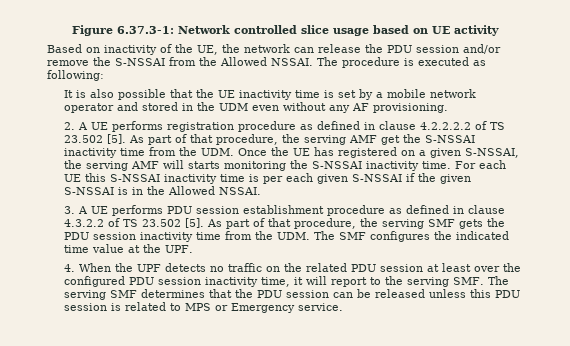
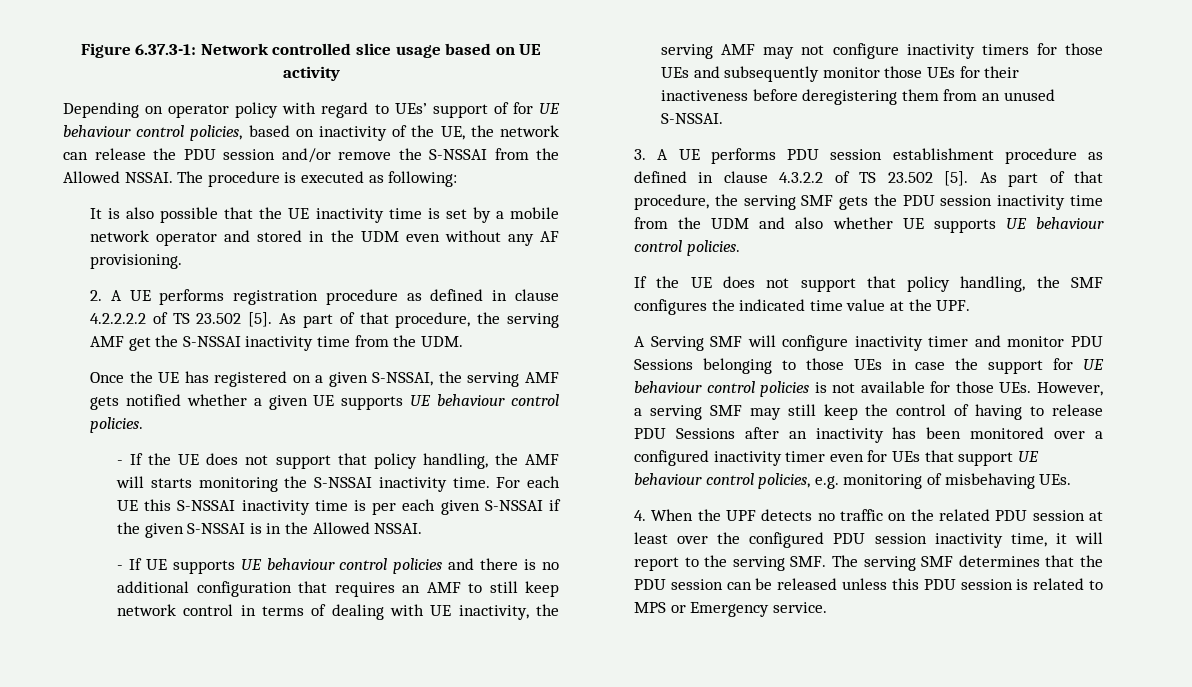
- Based on inactivity of the UE, the network can release the PDU session and/or remove the S-NSSAI from the Allowed NSSAI.
+ Depending on operator policy with regard to UEs’ support of for UE behaviour control policies, based on inactivity of the UE, the network can release the PDU session and/or remove the S-NSSAI from the Allowed NSSAI.
- As part of that procedure, the serving AMF get the S-NSSAI inactivity time from the UDM. Once the UE has registered on a given S-NSSAI, the serving AMF will starts monitoring the S-NSSAI inactivity time.
+ As part of that procedure, the serving AMF get the S-NSSAI inactivity time from the UDM.
+ Once the UE has registered on a given S-NSSAI, the serving AMF gets notified whether a given UE supports UE behaviour control policies.
+ - If the UE does not support that policy handling, the AMF will starts monitoring the S-NSSAI inactivity time.
+ - If UE supports UE behaviour control policies and there is no additional configuration that requires an AMF to still keep network control in terms of dealing with UE inactivity, the serving AMF may not configure inactivity timers for those UEs and subsequently monitor those UEs for their inactiveness before deregistering them from an unused S-NSSAI.
- As part of that procedure, the serving SMF gets the PDU session inactivity time from the UDM. The SMF configures the indicated time value at the UPF.
+ As part of that procedure, the serving SMF gets the PDU session inactivity time from the UDM and also whether UE supports UE behaviour control policies.
+ If the UE does not support that policy handling, the SMF configures the indicated time value at the UPF.
+ A Serving SMF will configure inactivity timer and monitor PDU Sessions belonging to those UEs in case the support for UE behaviour control policies is not available for those UEs. However, a serving SMF may still keep the control of having to release PDU Sessions after an inactivity has been monitored over a configured inactivity timer even for UEs that support UE behaviour control policies, e.g. monitoring of misbehaving UEs.

